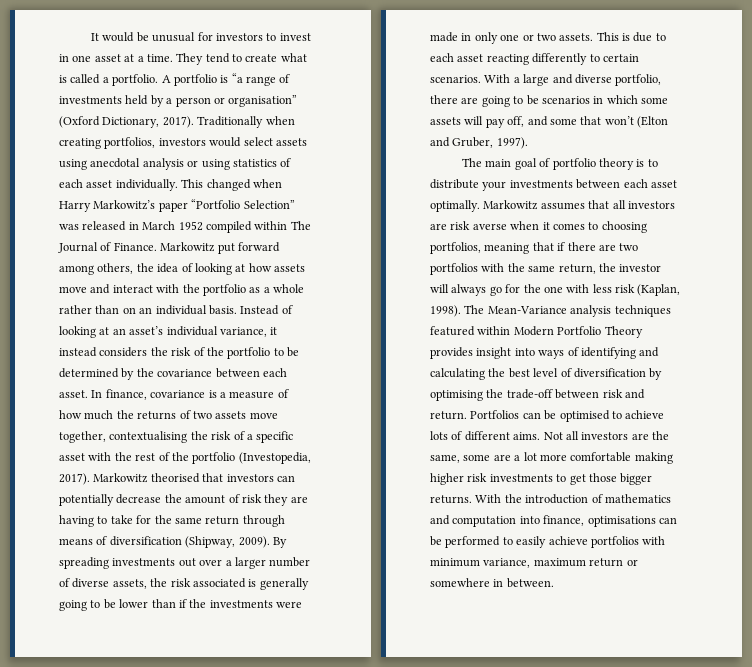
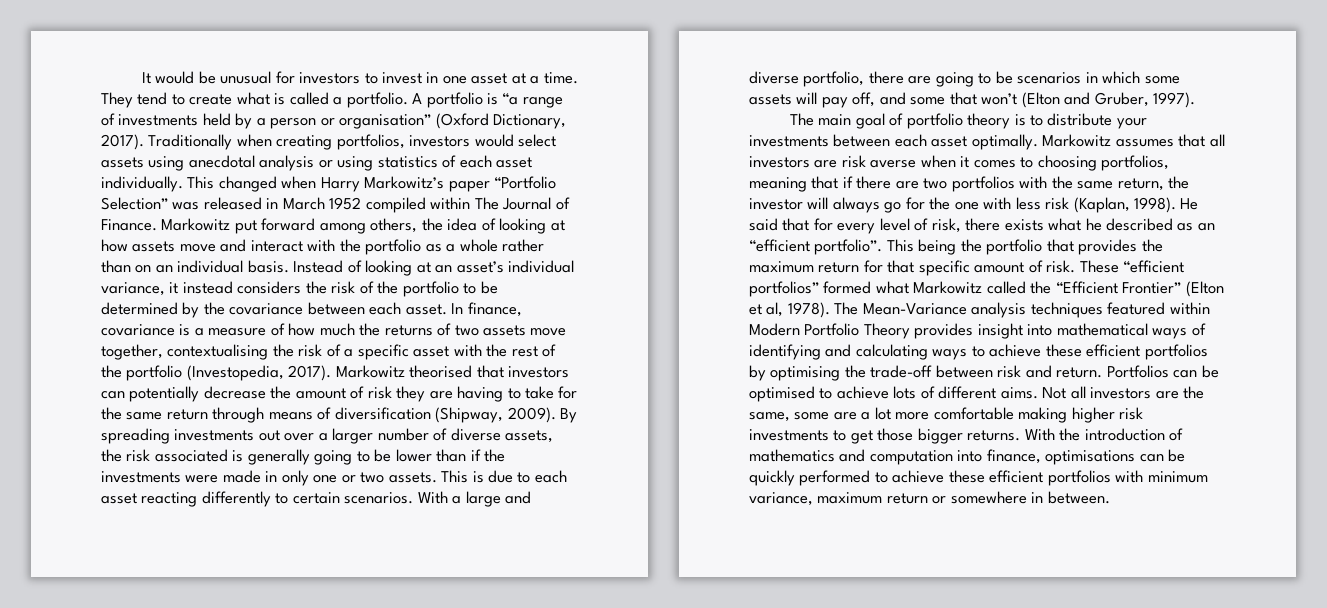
+ He said that for every level of risk, there exists what he described as an “efficient portfolio”. This being the portfolio that provides the maximum return for that specific amount of risk. These “efficient portfolios” formed what Markowitz called the “Efficient Frontier” (Elton et al, 1978).
- The Mean-Variance analysis techniques featured within Modern Portfolio Theory provides insight into ways of identifying and calculating the best level of diversification by optimising the trade-off between risk and return.
+ The Mean-Variance analysis techniques featured within Modern Portfolio Theory provides insight into mathematical ways of identifying and calculating ways to achieve these efficient portfolios by optimising the trade-off between risk and return.
- With the introduction of mathematics and computation into finance, optimisations can be performed to easily achieve portfolios with minimum variance, maximum return or somewhere in between.
+ With the introduction of mathematics and computation into finance, optimisations can be quickly performed to achieve these efficient portfolios with minimum variance, maximum return or somewhere in between.

